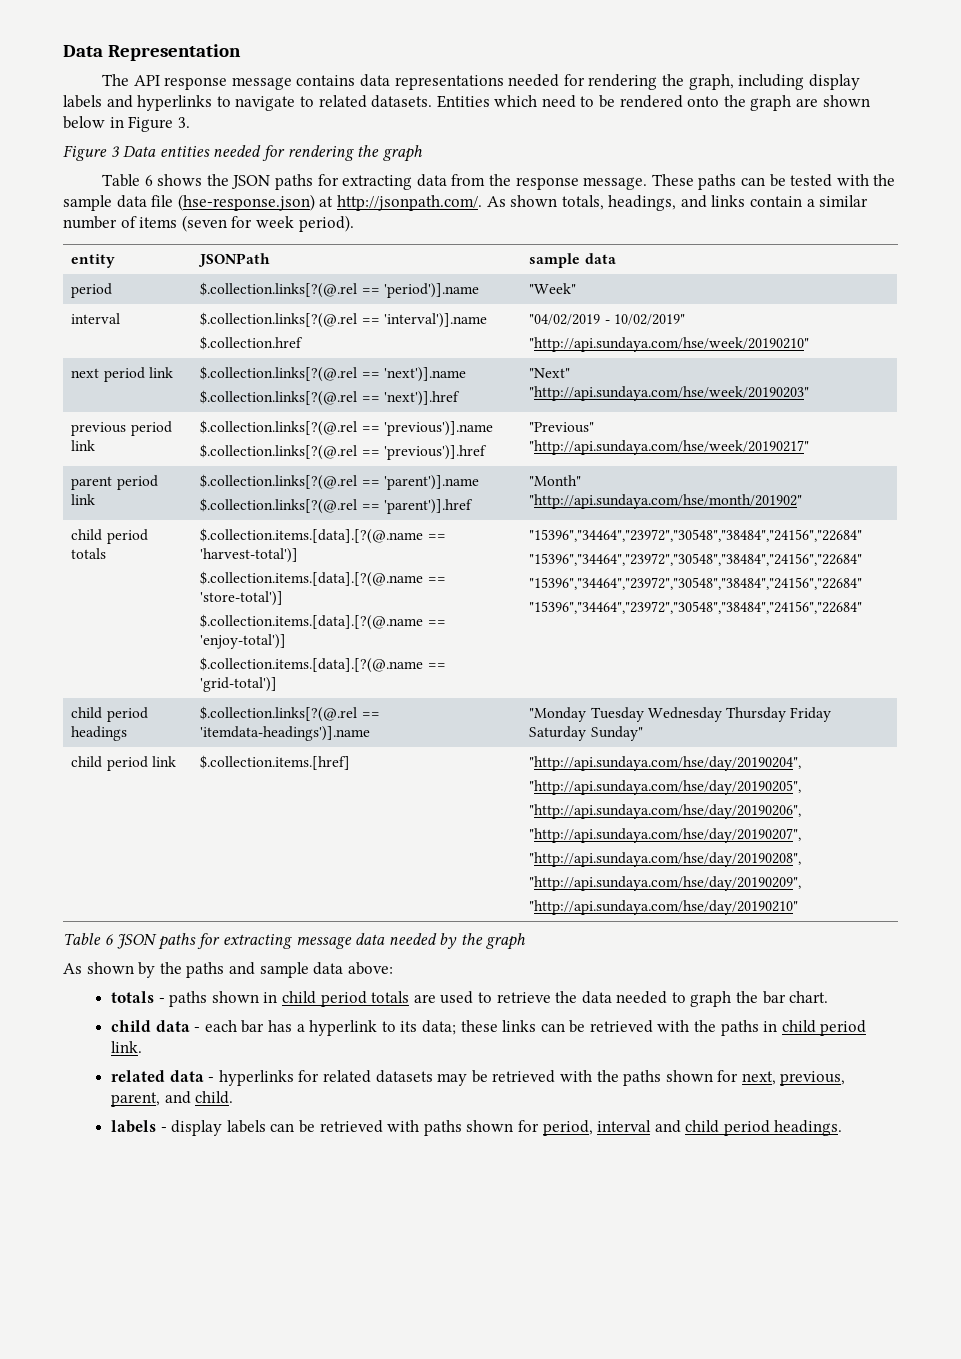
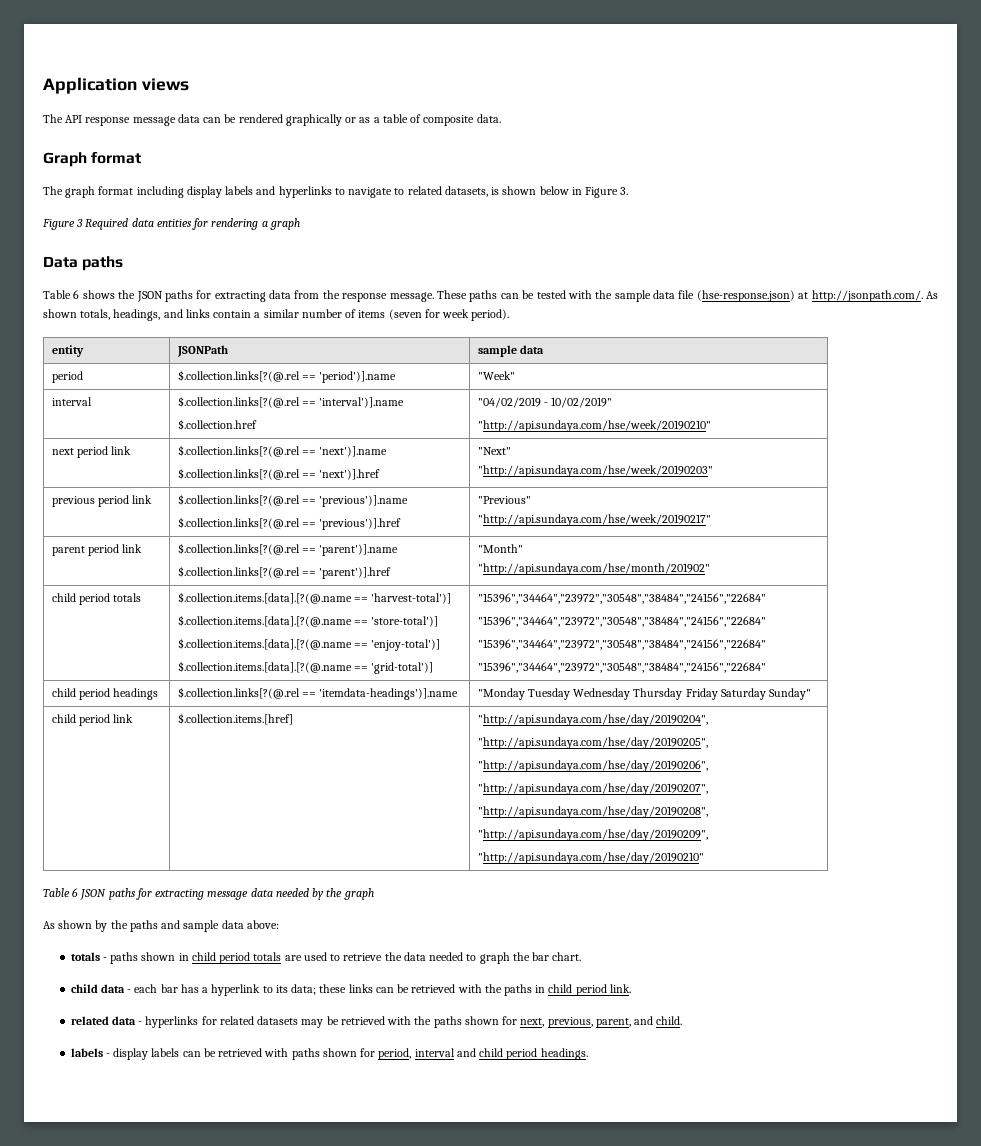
- Data Representation
+ Application views
- The API response message contains data representations needed for rendering the graph, including display labels and hyperlinks to navigate to related datasets. Entities which need to be rendered onto the graph are shown below in Figure 3.
+ The API response message data can be rendered graphically or as a table of composite data.
+ Graph format
+ The graph format including display labels and hyperlinks to navigate to related datasets, is shown below in Figure 3.
- Figure 3 Data entities needed for rendering the graph
+ Figure 3 Required data entities for rendering a graph
+ Data paths

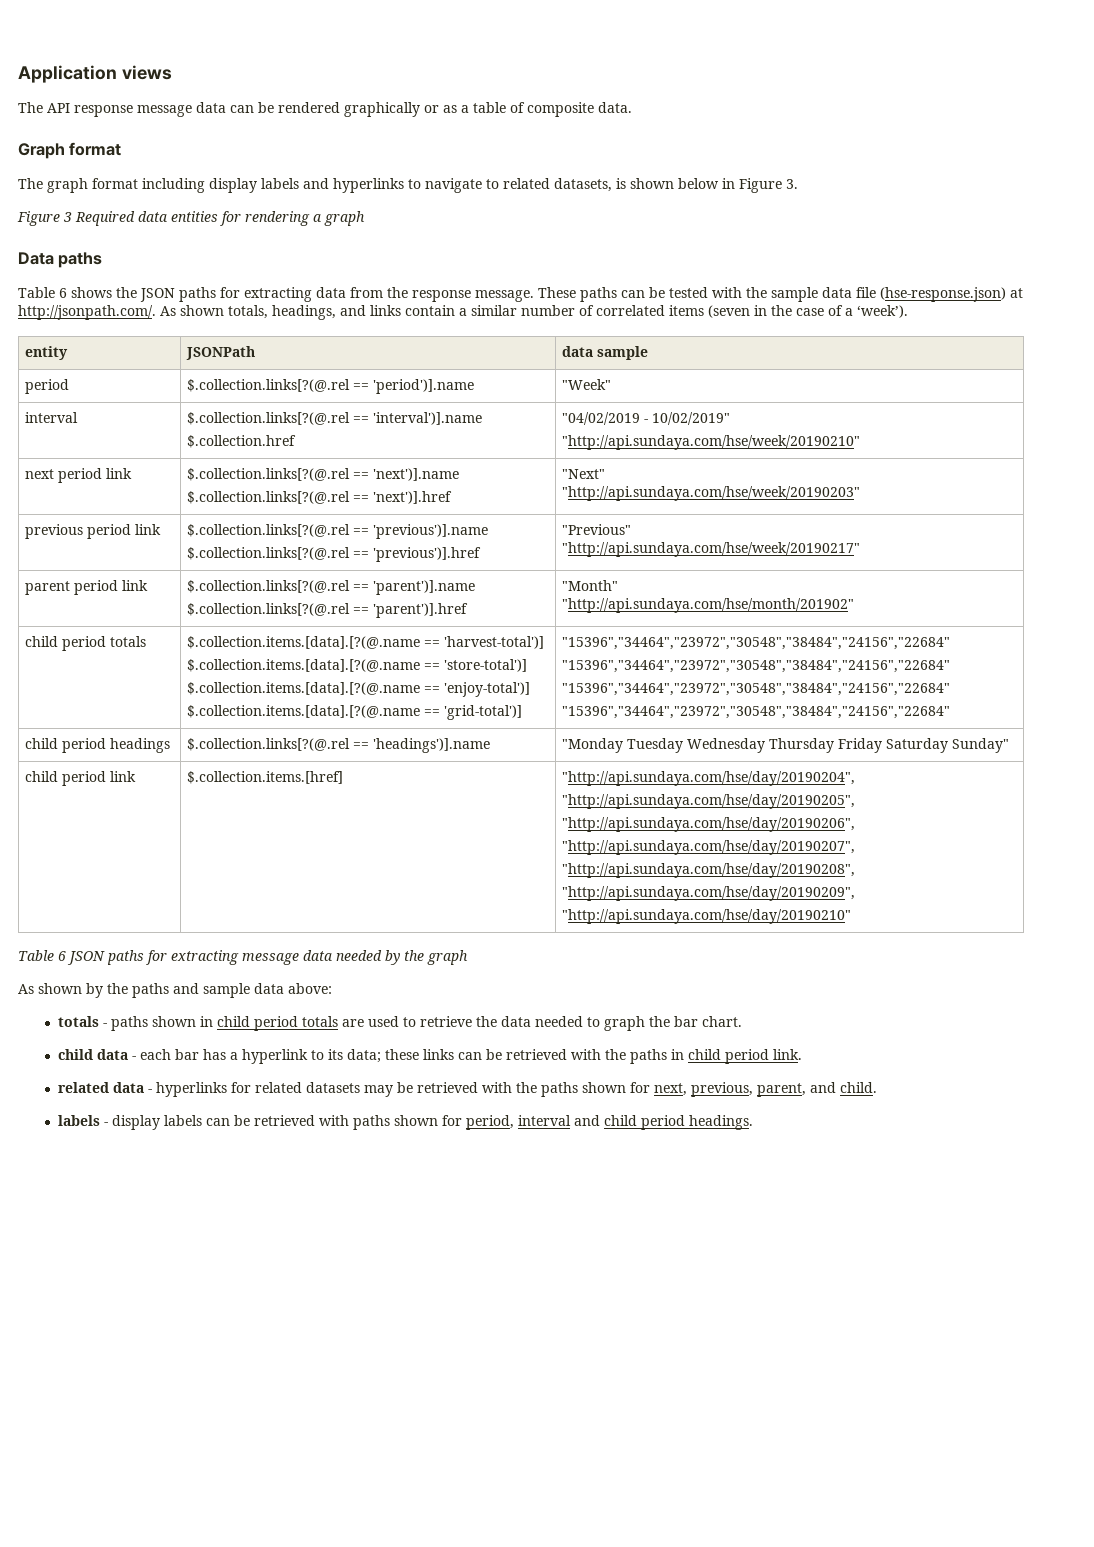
- These paths can be tested with the sample data file (hse-response.json) at http://jsonpath.com/. As shown totals, headings, and links contain a similar number of items (seven for week period).
+ These paths can be tested with the sample data file (hse-response.json) at http://jsonpath.com/. As shown totals, headings, and links contain a similar number of correlated items (seven in the case of a ‘week’).
- entity | JSONPath | sample data
+ entity | JSONPath | data sample
- child period headings | $.collection.links[?(@.rel == 'itemdata-headings')].name | "Monday Tuesday Wednesday Thursday Friday Saturday Sunday"
+ child period headings | $.collection.links[?(@.rel == 'headings')].name | "Monday Tuesday Wednesday Thursday Friday Saturday Sunday"

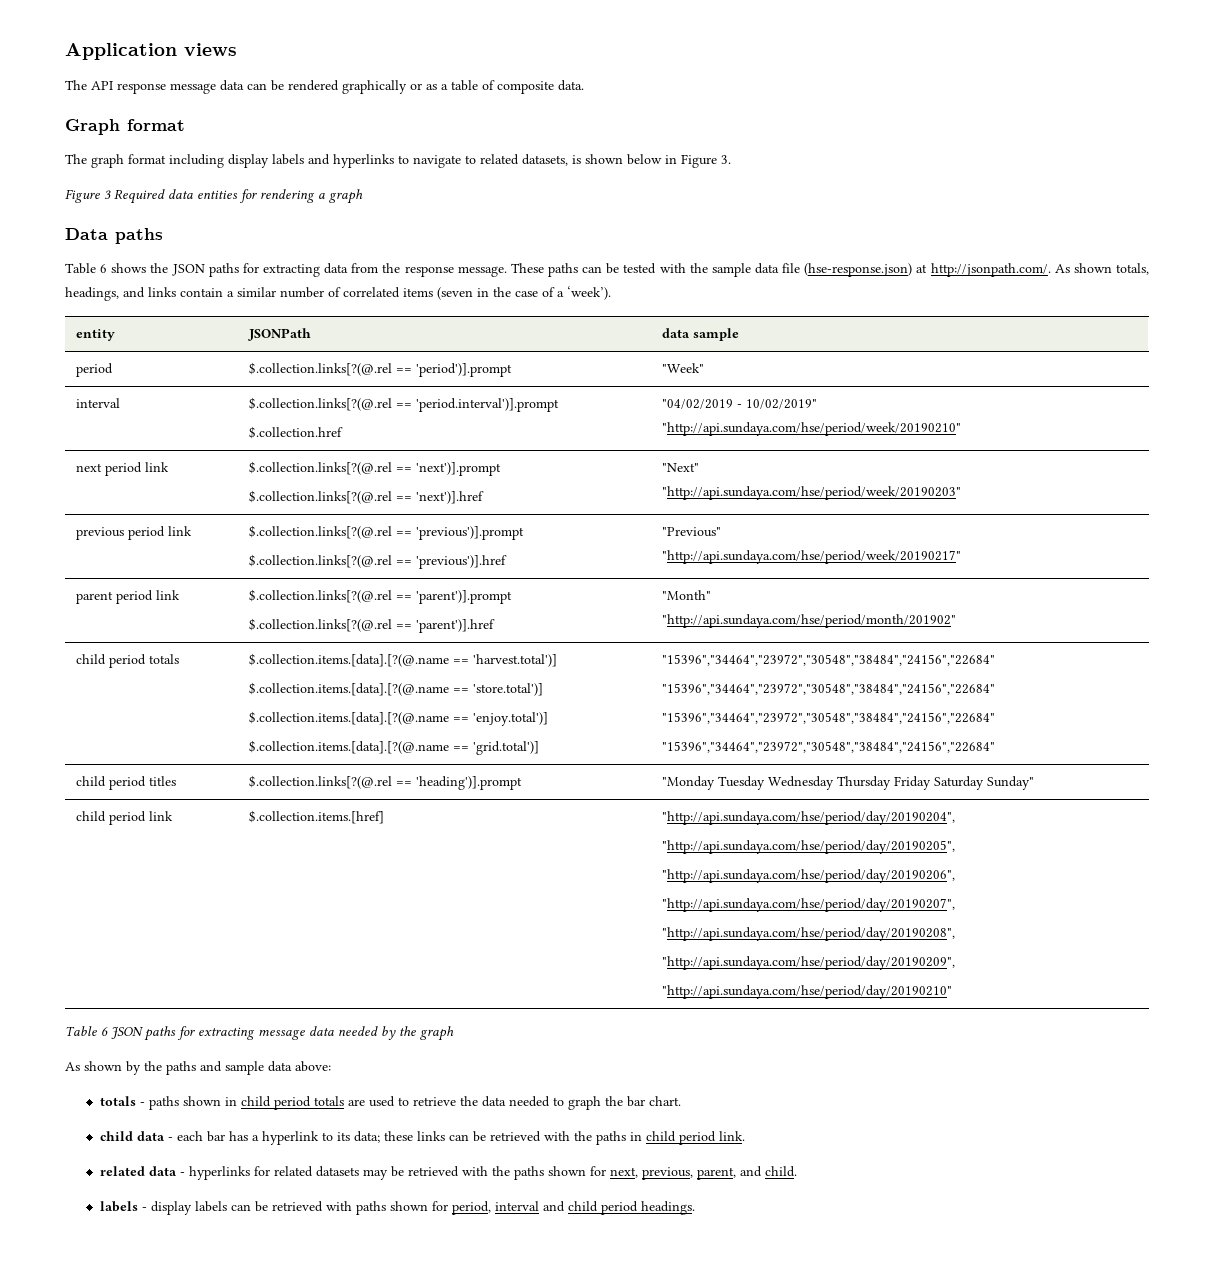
- period | $.collection.links[?(@.rel == 'period')].name | "Week"
+ period | $.collection.links[?(@.rel == 'period')].prompt | "Week"
- interval | $.collection.links[?(@.rel == 'interval')].name
+ interval | $.collection.links[?(@.rel == 'period.interval')].prompt
  $.collection.href | "04/02/2019 - 10/02/2019"
- "http://api.sundaya.com/hse/week/20190210"
+ "http://api.sundaya.com/hse/period/week/20190210"
- next period link | $.collection.links[?(@.rel == 'next')].name
+ next period link | $.collection.links[?(@.rel == 'next')].prompt
  $.collection.links[?(@.rel == 'next')].href | "Next"
- "http://api.sundaya.com/hse/week/20190203"
+ "http://api.sundaya.com/hse/period/week/20190203"
- previous period link | $.collection.links[?(@.rel == 'previous')].name
+ previous period link | $.collection.links[?(@.rel == 'previous')].prompt
  $.collection.links[?(@.rel == 'previous')].href | "Previous"
- "http://api.sundaya.com/hse/week/20190217"
+ "http://api.sundaya.com/hse/period/week/20190217"
- parent period link | $.collection.links[?(@.rel == 'parent')].name
+ parent period link | $.collection.links[?(@.rel == 'parent')].prompt
  $.collection.links[?(@.rel == 'parent')].href | "Month"
- "http://api.sundaya.com/hse/month/201902"
+ "http://api.sundaya.com/hse/period/month/201902"
- child period totals | $.collection.items.[data].[?(@.name == 'harvest-total')]
- $.collection.items.[data].[?(@.name == 'store-total')]
- $.collection.items.[data].[?(@.name == 'enjoy-total')]
- $.collection.items.[data].[?(@.name == 'grid-total')] | "15396","34464","23972","30548","38484","24156","22684"
+ child period totals | $.collection.items.[data].[?(@.name == 'harvest.total')]
+ $.collection.items.[data].[?(@.name == 'store.total')]
+ $.collection.items.[data].[?(@.name == 'enjoy.total')]
+ $.collection.items.[data].[?(@.name == 'grid.total')] | "15396","34464","23972","30548","38484","24156","22684"
- child period headings | $.collection.links[?(@.rel == 'headings')].name | "Monday Tuesday Wednesday Thursday Friday Saturday Sunday"
+ child period titles | $.collection.links[?(@.rel == 'heading')].prompt | "Monday Tuesday Wednesday Thursday Friday Saturday Sunday"
- child period link | $.collection.items.[href] | "http://api.sundaya.com/hse/day/20190204",
- "http://api.sundaya.com/hse/day/20190205",
- "http://api.sundaya.com/hse/day/20190206",
- "http://api.sundaya.com/hse/day/20190207",
- "http://api.sundaya.com/hse/day/20190208",
- "http://api.sundaya.com/hse/day/20190209",
- "http://api.sundaya.com/hse/day/20190210"
+ child period link | $.collection.items.[href] | "http://api.sundaya.com/hse/period/day/20190204",
+ "http://api.sundaya.com/hse/period/day/20190205",
+ "http://api.sundaya.com/hse/period/day/20190206",
+ "http://api.sundaya.com/hse/period/day/20190207",
+ "http://api.sundaya.com/hse/period/day/20190208",
+ "http://api.sundaya.com/hse/period/day/20190209",
+ "http://api.sundaya.com/hse/period/day/20190210"

